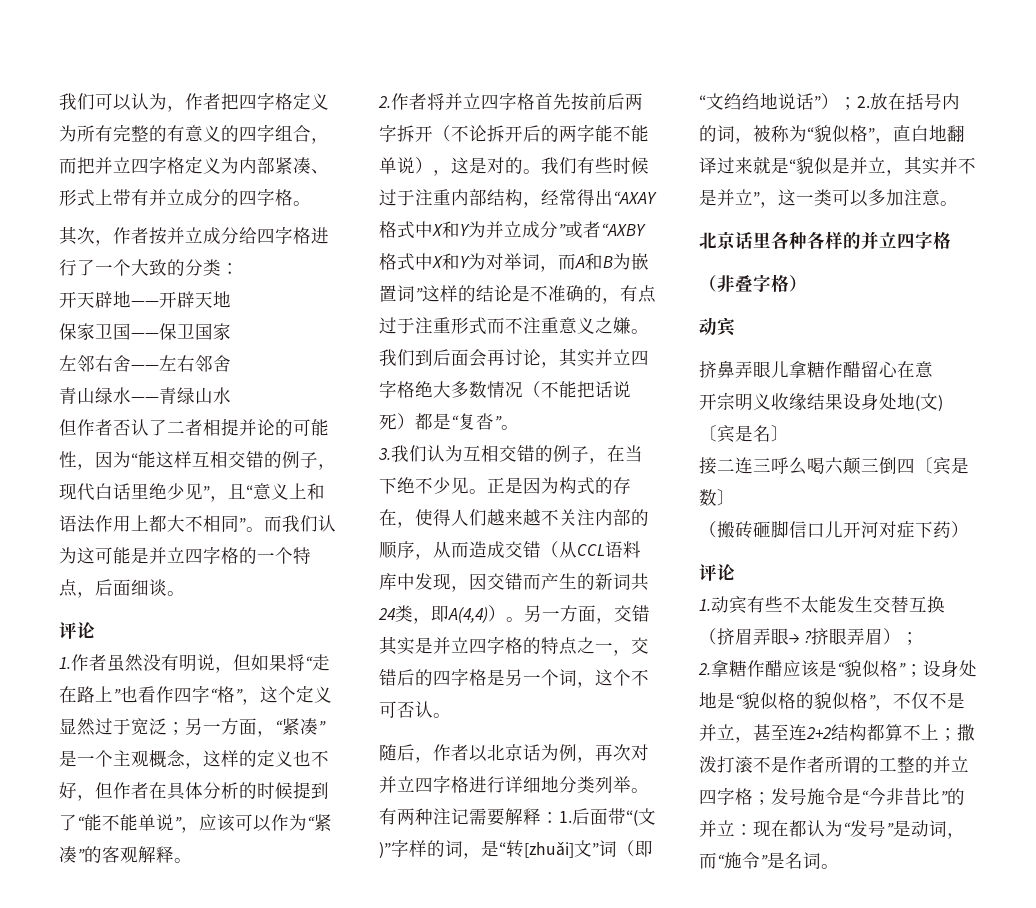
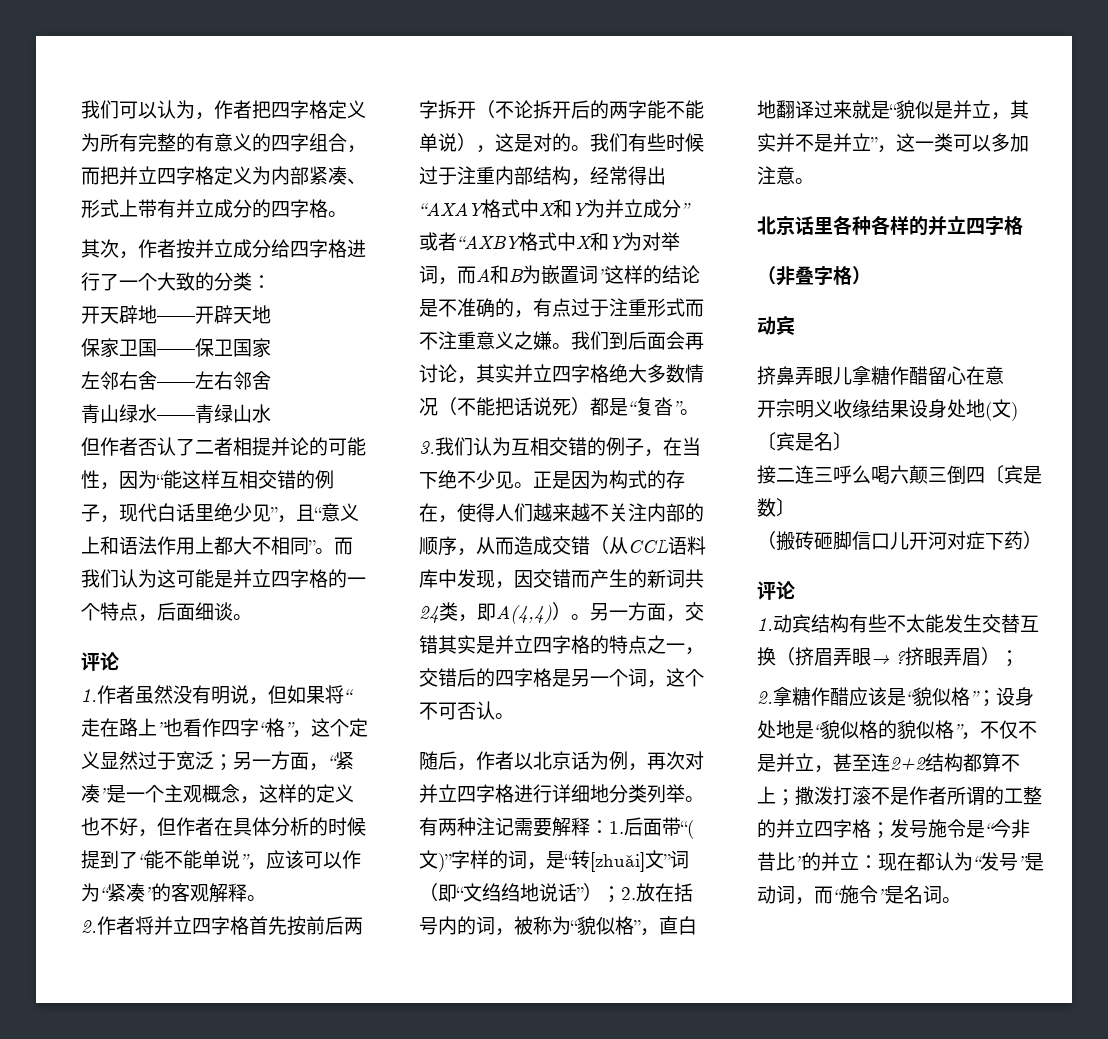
- 1.动宾有些不太能发生交替互换（挤眉弄眼→ ?
+ 1.动宾结构有些不太能发生交替互换（挤眉弄眼→ ?

